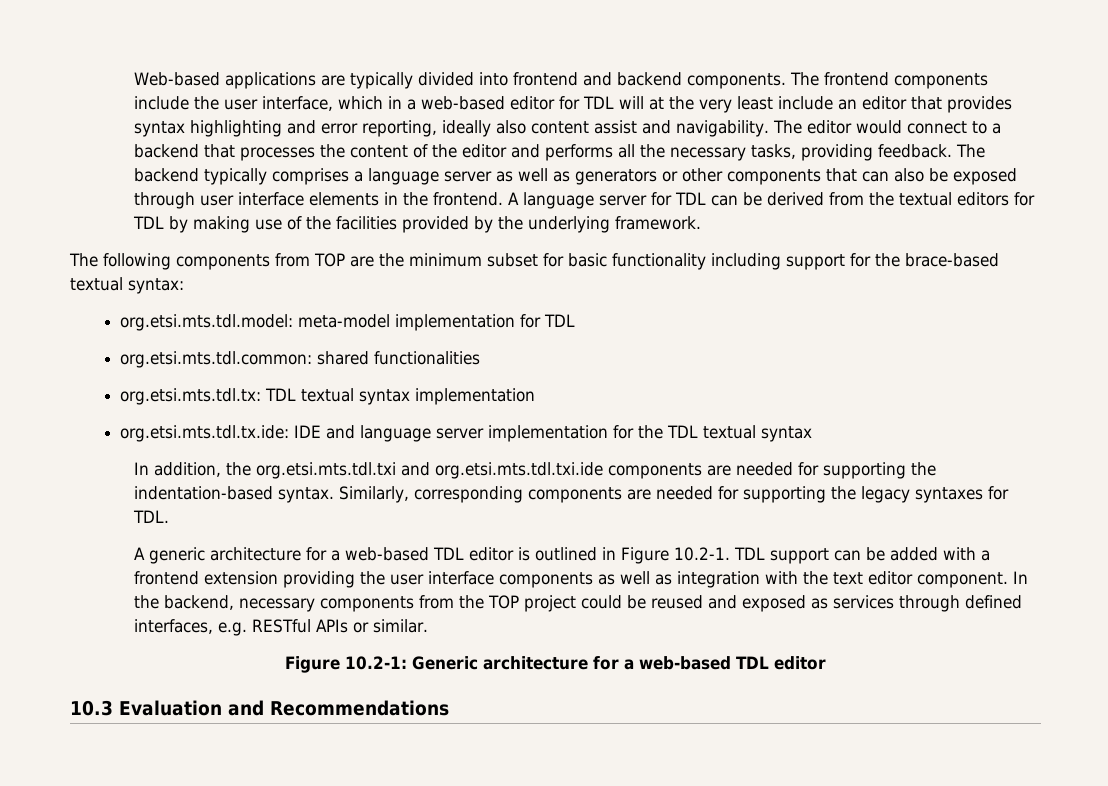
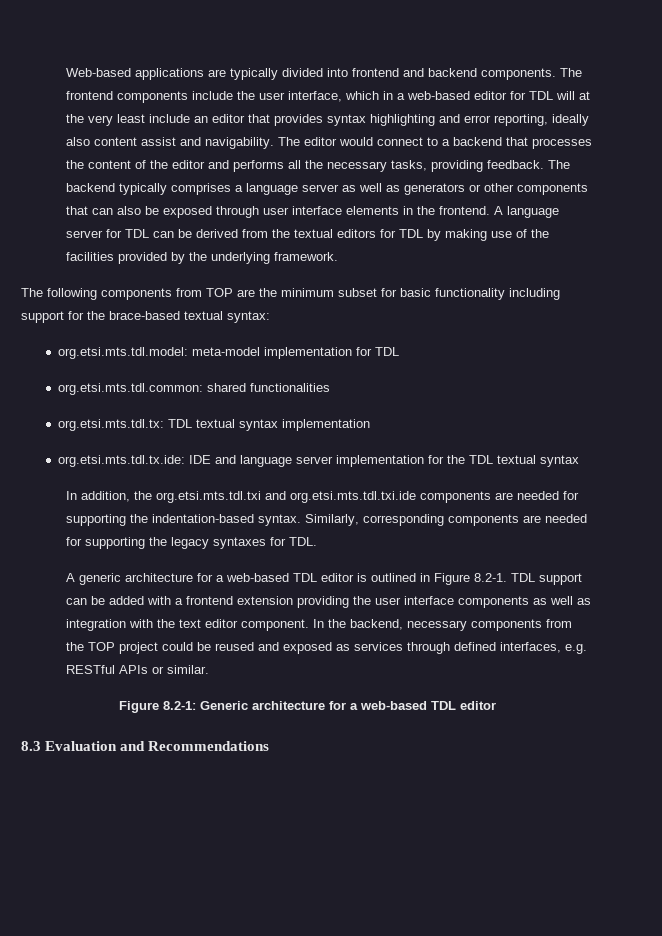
- A generic architecture for a web-based TDL editor is outlined in Figure 10.2-1. TDL support can be added with a frontend extension providing the user interface components as well as integration with the text editor component.
+ A generic architecture for a web-based TDL editor is outlined in Figure 8.2-1. TDL support can be added with a frontend extension providing the user interface components as well as integration with the text editor component.
- Figure 10.2-1: Generic architecture for a web-based TDL editor
+ Figure 8.2-1: Generic architecture for a web-based TDL editor
- 10.3 Evaluation and Recommendations
+ 8.3 Evaluation and Recommendations

